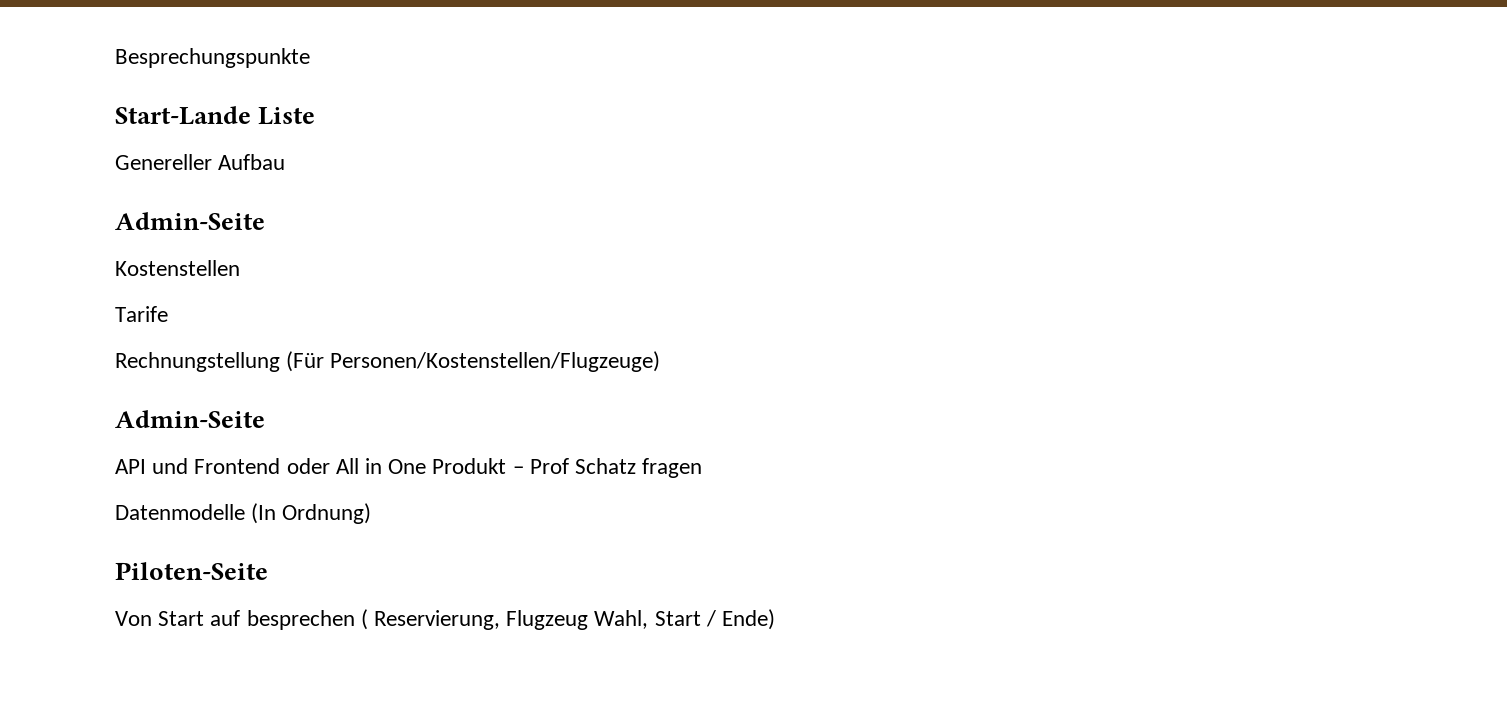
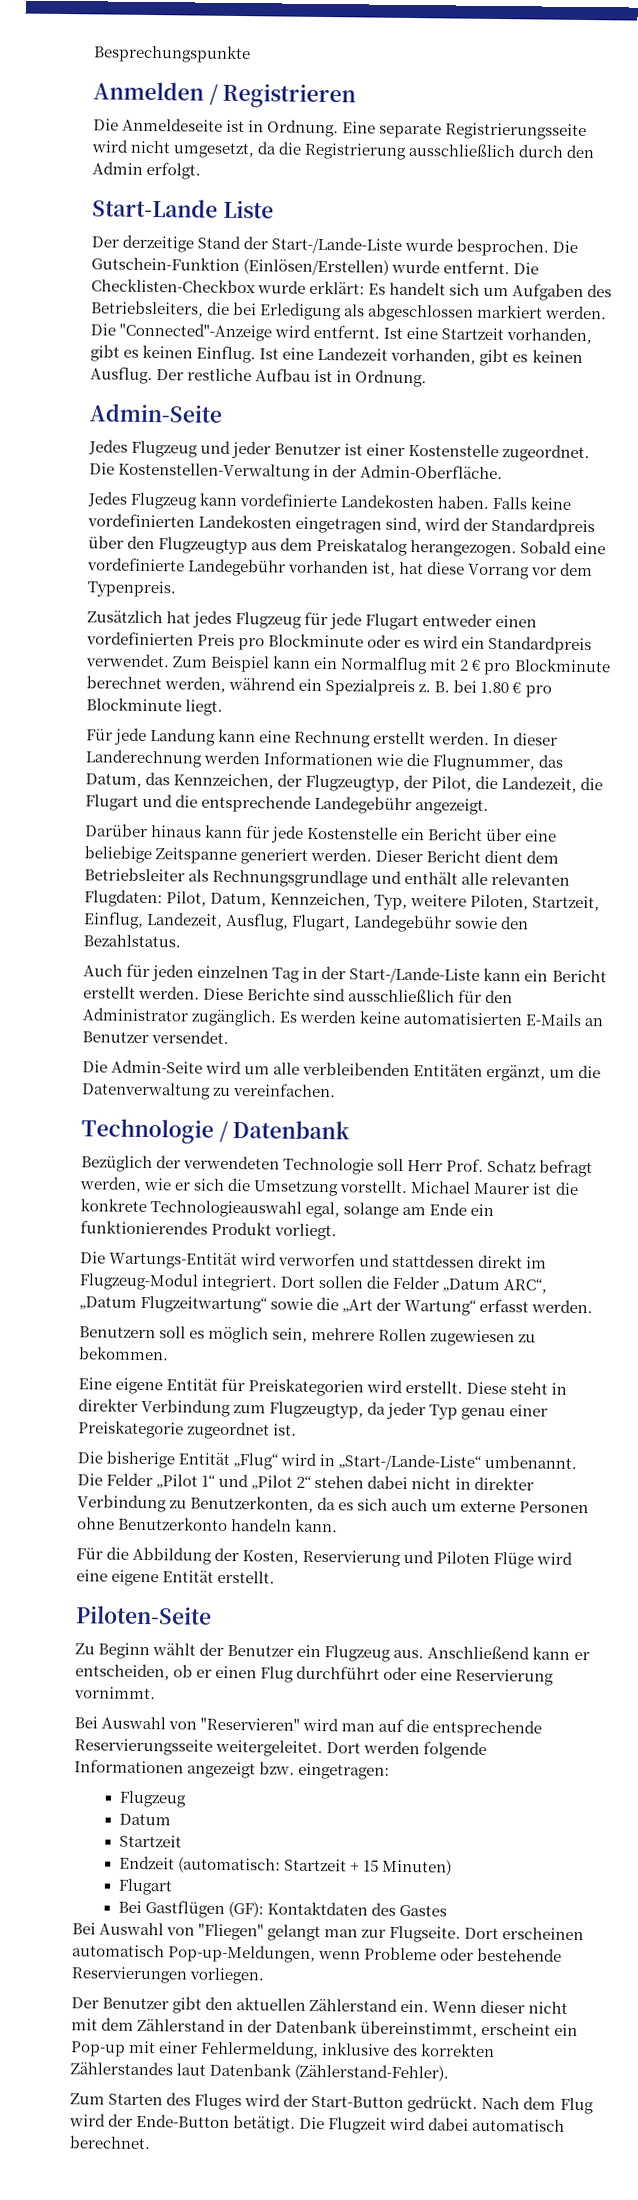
+ Anmelden / Registrieren
+ Die Anmeldeseite ist in Ordnung. Eine separate Registrierungsseite wird nicht umgesetzt, da die Registrierung ausschließlich durch den Admin erfolgt.
  Start-Lande Liste
- Genereller Aufbau
+ Der derzeitige Stand der Start-/Lande-Liste wurde besprochen. Die Gutschein-Funktion (Einlösen/Erstellen) wurde entfernt. Die Checklisten-Checkbox wurde erklärt: Es handelt sich um Aufgaben des Betriebsleiters, die bei Erledigung als abgeschlossen markiert werden. Die "Connected"-Anzeige wird entfernt. Ist eine Startzeit vorhanden, gibt es keinen Einflug. Ist eine Landezeit vorhanden, gibt es keinen Ausflug. Der restliche Aufbau ist in Ordnung.
  Admin-Seite
- Kostenstellen
- Tarife
- Rechnungstellung (Für Personen/Kostenstellen/Flugzeuge)
- Admin-Seite
- API und Frontend oder All in One Produkt – Prof Schatz fragen
- Datenmodelle (In Ordnung)
+ Jedes Flugzeug und jeder Benutzer ist einer Kostenstelle zugeordnet. Die Kostenstellen-Verwaltung in der Admin-Oberfläche.
+ Jedes Flugzeug kann vordefinierte Landekosten haben. Falls keine vordefinierten Landekosten eingetragen sind, wird der Standardpreis über den Flugzeugtyp aus dem Preiskatalog herangezogen. Sobald eine vordefinierte Landegebühr vorhanden ist, hat diese Vorrang vor dem Typenpreis.
+ Zusätzlich hat jedes Flugzeug für jede Flugart entweder einen vordefinierten Preis pro Blockminute oder es wird ein Standardpreis verwendet. Zum Beispiel kann ein Normalflug mit 2 € pro Blockminute berechnet werden, während ein Spezialpreis z. B. bei 1.80 € pro Blockminute liegt.
+ Für jede Landung kann eine Rechnung erstellt werden. In dieser Landerechnung werden Informationen wie die Flugnummer, das Datum, das Kennzeichen, der Flugzeugtyp, der Pilot, die Landezeit, die Flugart und die entsprechende Landegebühr angezeigt.
+ Darüber hinaus kann für jede Kostenstelle ein Bericht über eine beliebige Zeitspanne generiert werden. Dieser Bericht dient dem Betriebsleiter als Rechnungsgrundlage und enthält alle relevanten Flugdaten: Pilot, Datum, Kennzeichen, Typ, weitere Piloten, Startzeit, Einflug, Landezeit, Ausflug, Flugart, Landegebühr sowie den Bezahlstatus.
+ Auch für jeden einzelnen Tag in der Start-/Lande-Liste kann ein Bericht erstellt werden. Diese Berichte sind ausschließlich für den Administrator zugänglich. Es werden keine automatisierten E-Mails an Benutzer versendet.
+ Die Admin-Seite wird um alle verbleibenden Entitäten ergänzt, um die Datenverwaltung zu vereinfachen.
+ Technologie / Datenbank
+ Bezüglich der verwendeten Technologie soll Herr Prof. Schatz befragt werden, wie er sich die Umsetzung vorstellt. Michael Maurer ist die konkrete Technologieauswahl egal, solange am Ende ein funktionierendes Produkt vorliegt.
+ Die Wartungs-Entität wird verworfen und stattdessen direkt im Flugzeug-Modul integriert. Dort sollen die Felder „Datum ARC“, „Datum Flugzeitwartung“ sowie die „Art der Wartung“ erfasst werden.
+ Benutzern soll es möglich sein, mehrere Rollen zugewiesen zu bekommen.
+ Eine eigene Entität für Preiskategorien wird erstellt. Diese steht in direkter Verbindung zum Flugzeugtyp, da jeder Typ genau einer Preiskategorie zugeordnet ist.
+ Die bisherige Entität „Flug“ wird in „Start-/Lande-Liste“ umbenannt. Die Felder „Pilot 1“ und „Pilot 2“ stehen dabei nicht in direkter Verbindung zu Benutzerkonten, da es sich auch um externe Personen ohne Benutzerkonto handeln kann.
+ Für die Abbildung der Kosten, Reservierung und Piloten Flüge wird eine eigene Entität erstellt.
  Piloten-Seite
- Von Start auf besprechen ( Reservierung, Flugzeug Wahl, Start / Ende)
+ Zu Beginn wählt der Benutzer ein Flugzeug aus. Anschließend kann er entscheiden, ob er einen Flug durchführt oder eine Reservierung vornimmt.
+ Bei Auswahl von "Reservieren" wird man auf die entsprechende Reservierungsseite weitergeleitet. Dort werden folgende Informationen angezeigt bzw. eingetragen:
+ Flugzeug
+ Datum
+ Startzeit
+ Endzeit (automatisch: Startzeit + 15 Minuten)
+ Flugart
+ Bei Gastflügen (GF): Kontaktdaten des Gastes
+ Bei Auswahl von "Fliegen" gelangt man zur Flugseite. Dort erscheinen automatisch Pop-up-Meldungen, wenn Probleme oder bestehende Reservierungen vorliegen.
+ Der Benutzer gibt den aktuellen Zählerstand ein. Wenn dieser nicht mit dem Zählerstand in der Datenbank übereinstimmt, erscheint ein Pop-up mit einer Fehlermeldung, inklusive des korrekten Zählerstandes laut Datenbank (Zählerstand-Fehler).
+ Zum Starten des Fluges wird der Start-Button gedrückt. Nach dem Flug wird der Ende-Button betätigt. Die Flugzeit wird dabei automatisch berechnet.

